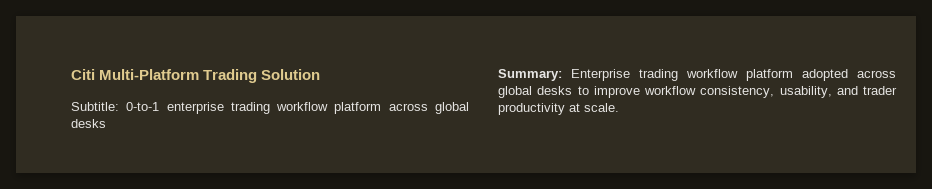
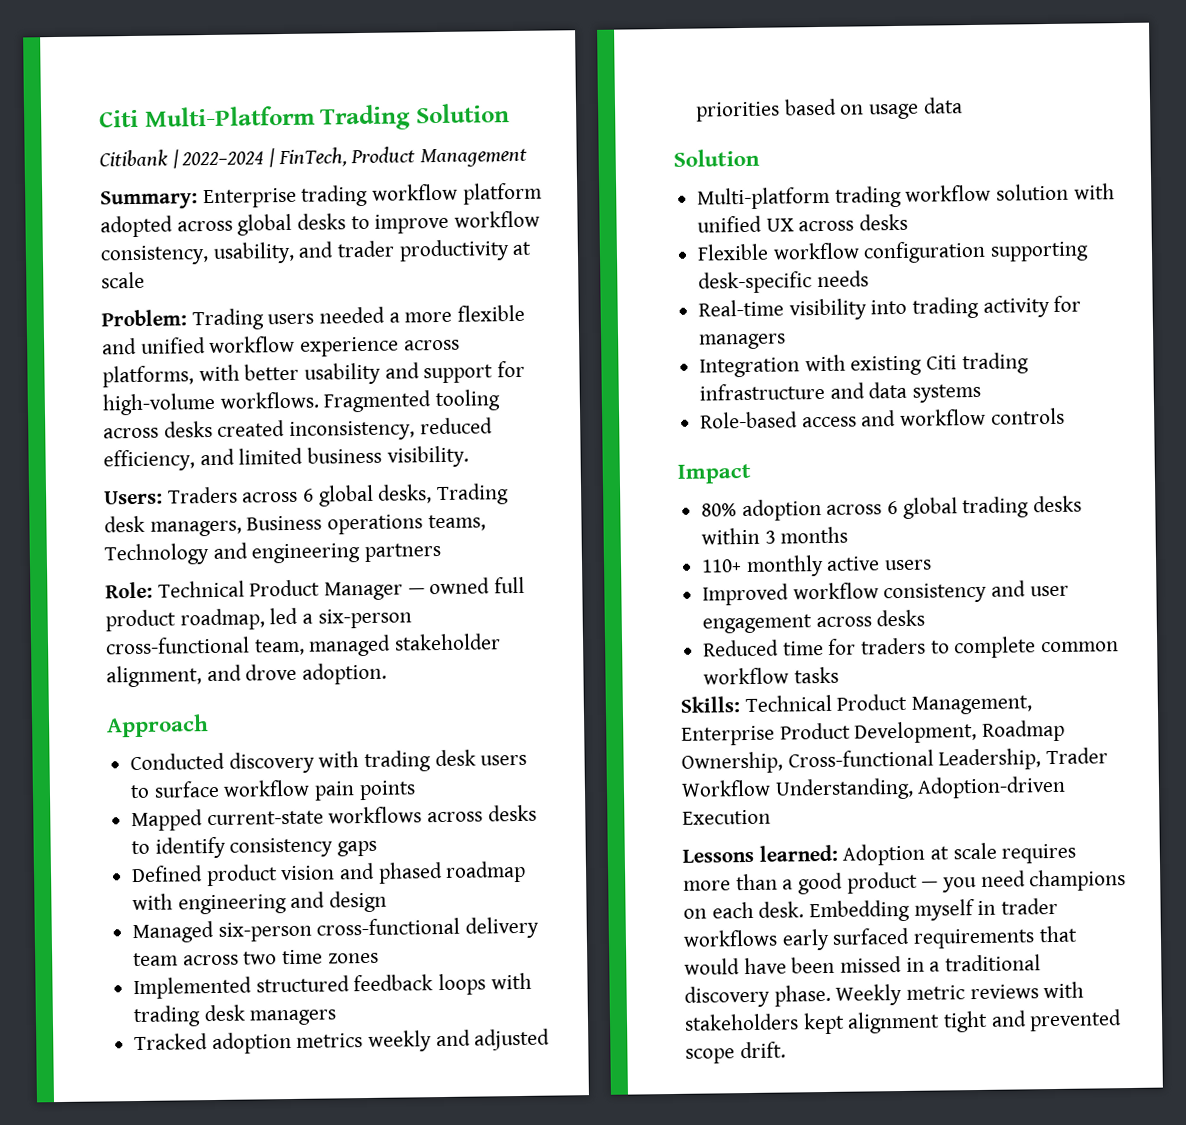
- Subtitle: 0-to-1 enterprise trading workflow platform across global desks
+ Citibank | 2022–2024 | FinTech, Product Management
- Summary: Enterprise trading workflow platform adopted across global desks to improve workflow consistency, usability, and trader productivity at scale.
+ Summary: Enterprise trading workflow platform adopted across global desks to improve workflow consistency, usability, and trader productivity at scale
+ Problem: Trading users needed a more flexible and unified workflow experience across platforms, with better usability and support for high-volume workflows. Fragmented tooling across desks created inconsistency, reduced efficiency, and limited business visibility.
+ Users: Traders across 6 global desks, Trading desk managers, Business operations teams, Technology and engineering partners
+ Role: Technical Product Manager — owned full product roadmap, led a six-person cross-functional team, managed stakeholder alignment, and drove adoption.
+ Approach
+ Conducted discovery with trading desk users to surface workflow pain points
+ Mapped current-state workflows across desks to identify consistency gaps
+ Defined product vision and phased roadmap with engineering and design
+ Managed six-person cross-functional delivery team across two time zones
+ Implemented structured feedback loops with trading desk managers
+ Tracked adoption metrics weekly and adjusted priorities based on usage data
+ Solution
+ Multi-platform trading workflow solution with unified UX across desks
+ Flexible workflow configuration supporting desk-specific needs
+ Real-time visibility into trading activity for managers
+ Integration with existing Citi trading infrastructure and data systems
+ Role-based access and workflow controls
+ Impact
+ 80% adoption across 6 global trading desks within 3 months
+ 110+ monthly active users
+ Improved workflow consistency and user engagement across desks
+ Reduced time for traders to complete common workflow tasks
+ Skills: Technical Product Management, Enterprise Product Development, Roadmap Ownership, Cross-functional Leadership, Trader Workflow Understanding, Adoption-driven Execution
+ Lessons learned: Adoption at scale requires more than a good product — you need champions on each desk. Embedding myself in trader workflows early surfaced requirements that would have been missed in a traditional discovery phase. Weekly metric reviews with stakeholders kept alignment tight and prevented scope drift.

